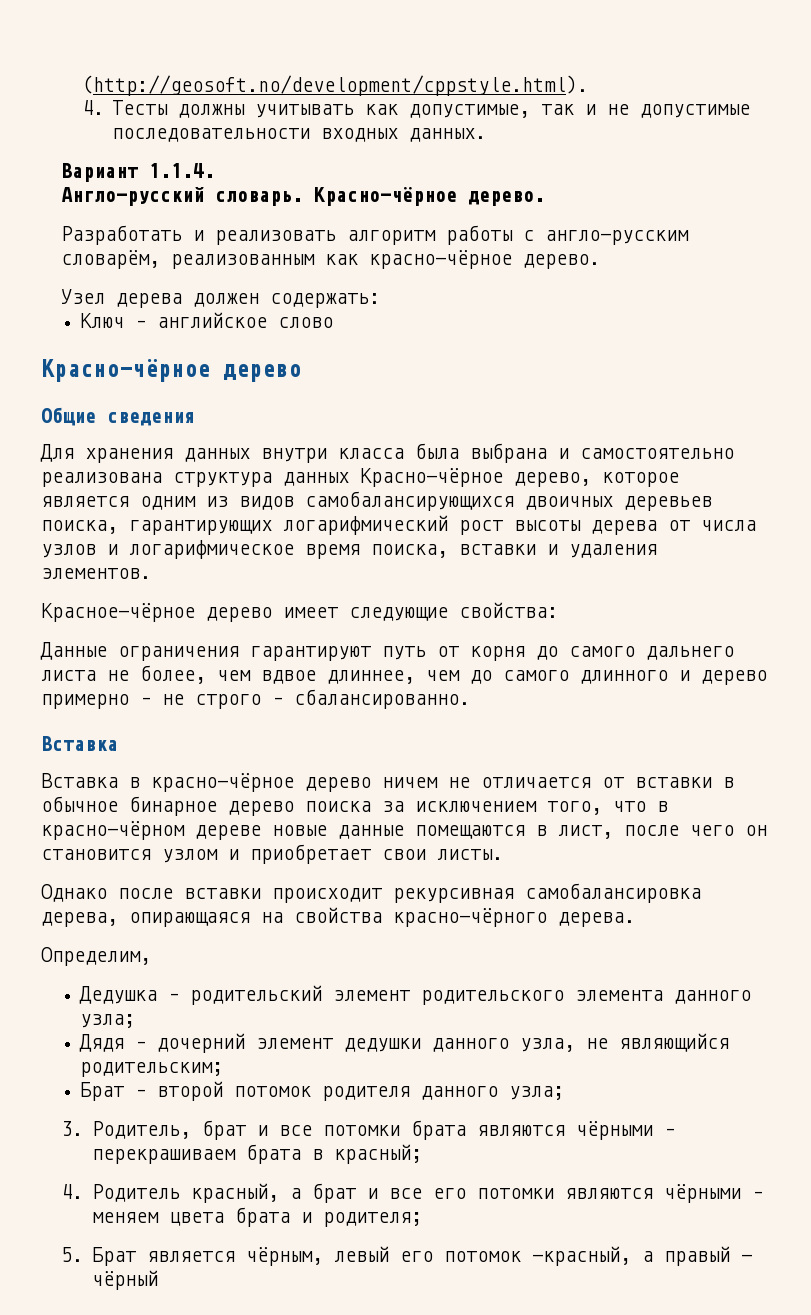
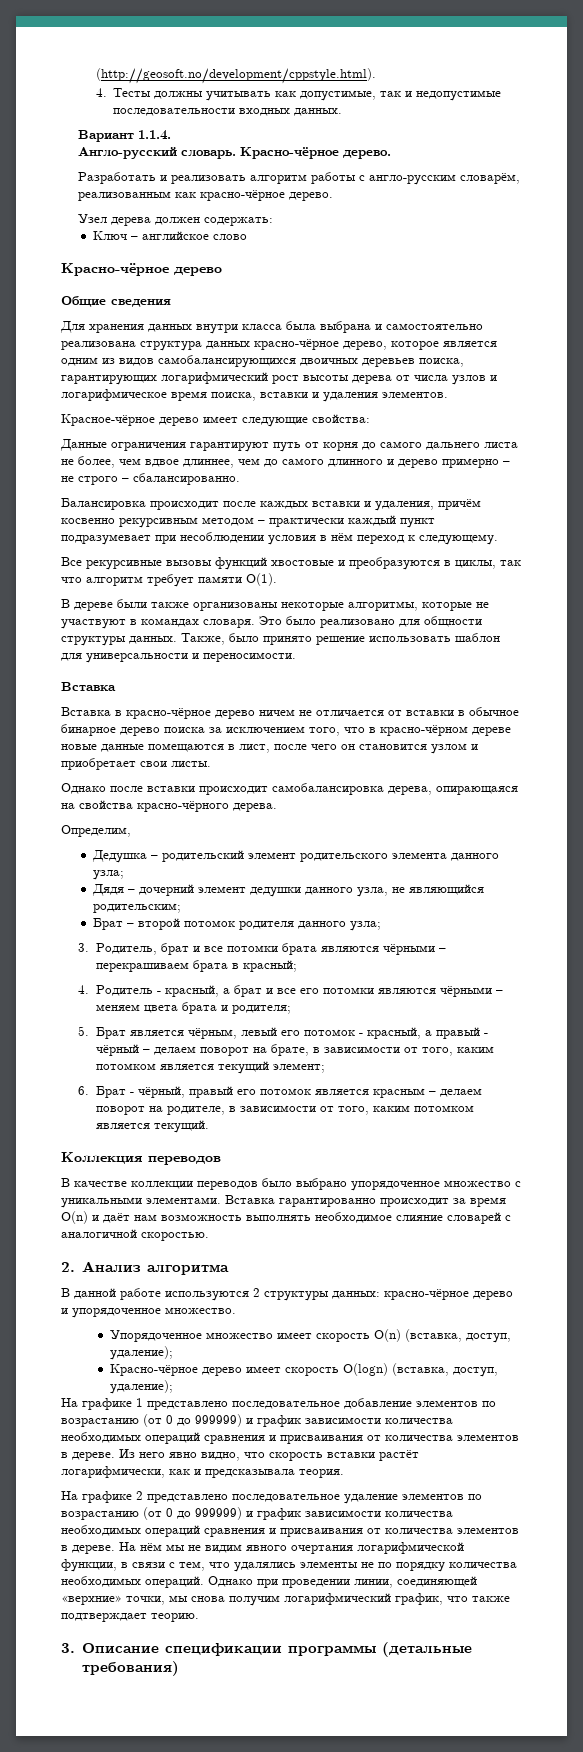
- 4. Тесты должны учитывать как допустимые, так и не допустимые последовательности входных данных.
+ 4. Тесты должны учитывать как допустимые, так и недопустимые последовательности входных данных.
- Для хранения данных внутри класса была выбрана и самостоятельно реализована структура данных Красно-чёрное дерево, которое является одним из видов самобалансирующихся двоичных деревьев поиска, гарантирующих логарифмический рост высоты дерева от числа узлов и логарифмическое время поиска, вставки и удаления элементов.
+ Для хранения данных внутри класса была выбрана и самостоятельно реализована структура данных красно-чёрное дерево, которое является одним из видов самобалансирующихся двоичных деревьев поиска, гарантирующих логарифмический рост высоты дерева от числа узлов и логарифмическое время поиска, вставки и удаления элементов.
+ Балансировка происходит после каждых вставки и удаления, причём косвенно рекурсивным методом – практически каждый пункт подразумевает при несоблюдении условия в нём переход к следующему.
+ Все рекурсивные вызовы функций хвостовые и преобразуются в циклы, так что алгоритм требует памяти О(1).
+ В дереве были также организованы некоторые алгоритмы, которые не участвуют в командах словаря. Это было реализовано для общности структуры данных. Также, было принято решение использовать шаблон для универсальности и переносимости.
- Однако после вставки происходит рекурсивная самобалансировка дерева, опирающаяся на свойства красно-чёрного дерева.
+ Однако после вставки происходит самобалансировка дерева, опирающаяся на свойства красно-чёрного дерева.
- 4. Родитель красный, а брат и все его потомки являются чёрными – меняем цвета брата и родителя;
+ 4. Родитель - красный, а брат и все его потомки являются чёрными – меняем цвета брата и родителя;
- 5. Брат является чёрным, левый его потомок -красный, а правый - чёрный
+ 5. Брат является чёрным, левый его потомок - красный, а правый - чёрный – делаем поворот на брате, в зависимости от того, каким потомком является текущий элемент;
+ 6. Брат - чёрный, правый его потомок является красным – делаем поворот на родителе, в зависимости от того, каким потомком является текущий.
+ Коллекция переводов
+ В качестве коллекции переводов было выбрано упорядоченное множество с уникальными элементами. Вставка гарантированно происходит за время О(n) и даёт нам возможность выполнять необходимое слияние словарей с аналогичной скоростью.
+ 2. Анализ алгоритма
+ В данной работе используются 2 структуры данных: красно-чёрное дерево и упорядоченное множество.
+ Упорядоченное множество имеет скорость О(n) (вставка, доступ, удаление);
+ Красно-чёрное дерево имеет скорость O(logn) (вставка, доступ, удаление);
+ На графике 1 представлено последовательное добавление элементов по возрастанию (от 0 до 999999) и график зависимости количества необходимых операций сравнения и присваивания от количества элементов в дереве. Из него явно видно, что скорость вставки растёт логарифмически, как и предсказывала теория.
+ На графике 2 представлено последовательное удаление элементов по возрастанию (от 0 до 999999) и график зависимости количества необходимых операций сравнения и присваивания от количества элементов в дереве. На нём мы не видим явного очертания логарифмической функции, в связи с тем, что удалялись элементы не по порядку количества необходимых операций. Однако при проведении линии, соединяющей «верхние» точки, мы снова получим логарифмический график, что также подтверждает теорию.
+ 3. Описание спецификации программы (детальные требования)

